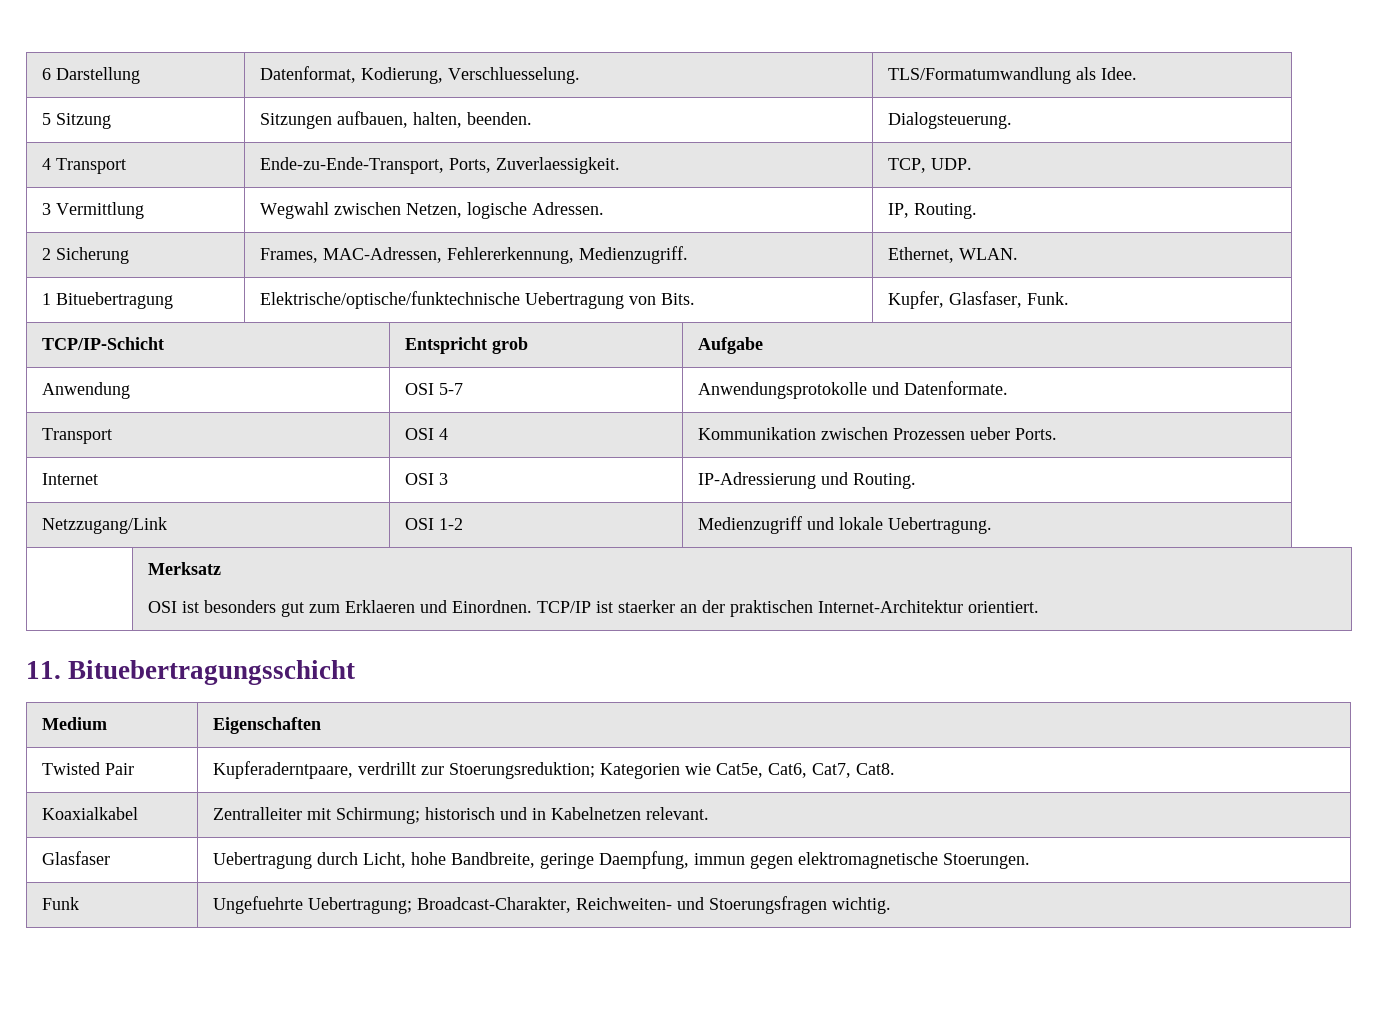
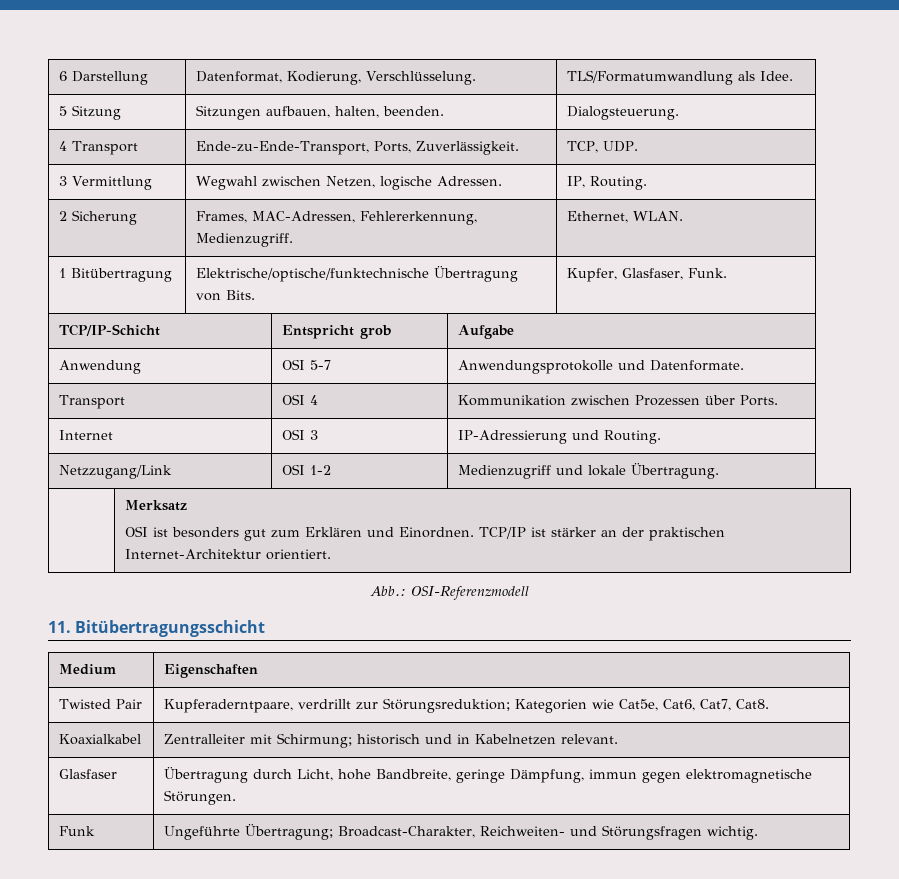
- 6 Darstellung | Datenformat, Kodierung, Verschluesselung. | TLS/Formatumwandlung als Idee.
+ 6 Darstellung | Datenformat, Kodierung, Verschlüsselung. | TLS/Formatumwandlung als Idee.
- 4 Transport | Ende-zu-Ende-Transport, Ports, Zuverlaessigkeit. | TCP, UDP.
+ 4 Transport | Ende-zu-Ende-Transport, Ports, Zuverlässigkeit. | TCP, UDP.
- 1 Bituebertragung | Elektrische/optische/funktechnische Uebertragung von Bits. | Kupfer, Glasfaser, Funk.
+ 1 Bitübertragung | Elektrische/optische/funktechnische Übertragung von Bits. | Kupfer, Glasfaser, Funk.
- Transport | OSI 4 | Kommunikation zwischen Prozessen ueber Ports.
+ Transport | OSI 4 | Kommunikation zwischen Prozessen über Ports.
- Netzzugang/Link | OSI 1-2 | Medienzugriff und lokale Uebertragung.
+ Netzzugang/Link | OSI 1-2 | Medienzugriff und lokale Übertragung.
  | Merksatz
- OSI ist besonders gut zum Erklaeren und Einordnen. TCP/IP ist staerker an der praktischen Internet-Architektur orientiert.
+ OSI ist besonders gut zum Erklären und Einordnen. TCP/IP ist stärker an der praktischen Internet-Architektur orientiert.
+ Abb.: OSI-Referenzmodell
- 11. Bituebertragungsschicht
+ 11. Bitübertragungsschicht
- Twisted Pair | Kupferaderntpaare, verdrillt zur Stoerungsreduktion; Kategorien wie Cat5e, Cat6, Cat7, Cat8.
+ Twisted Pair | Kupferaderntpaare, verdrillt zur Störungsreduktion; Kategorien wie Cat5e, Cat6, Cat7, Cat8.
- Glasfaser | Uebertragung durch Licht, hohe Bandbreite, geringe Daempfung, immun gegen elektromagnetische Stoerungen.
+ Glasfaser | Übertragung durch Licht, hohe Bandbreite, geringe Dämpfung, immun gegen elektromagnetische Störungen.
- Funk | Ungefuehrte Uebertragung; Broadcast-Charakter, Reichweiten- und Stoerungsfragen wichtig.
+ Funk | Ungeführte Übertragung; Broadcast-Charakter, Reichweiten- und Störungsfragen wichtig.

